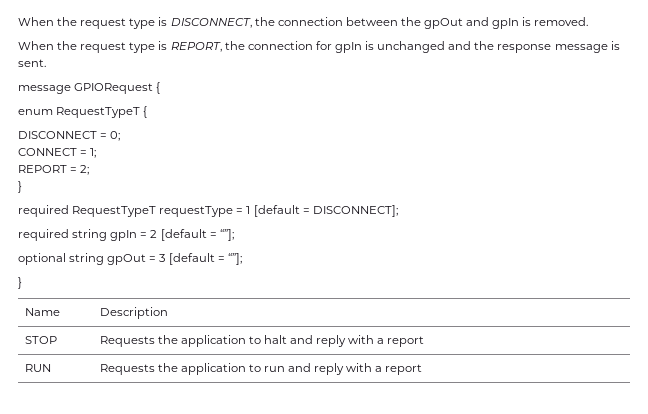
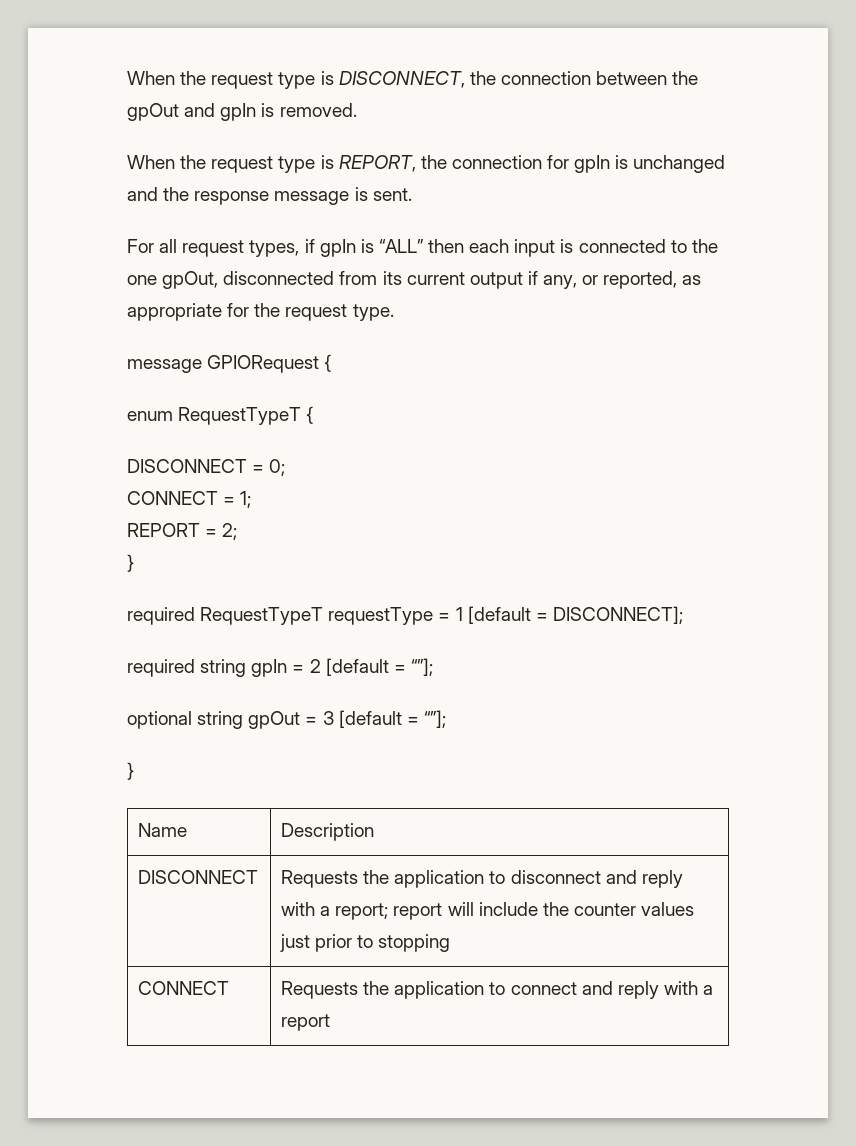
+ For all request types, if gpIn is “ALL” then each input is connected to the one gpOut, disconnected from its current output if any, or reported, as appropriate for the request type.
- STOP | Requests the application to halt and reply with a report
- RUN | Requests the application to run and reply with a report
+ DISCONNECT | Requests the application to disconnect and reply with a report; report will include the counter values just prior to stopping
+ CONNECT | Requests the application to connect and reply with a report

